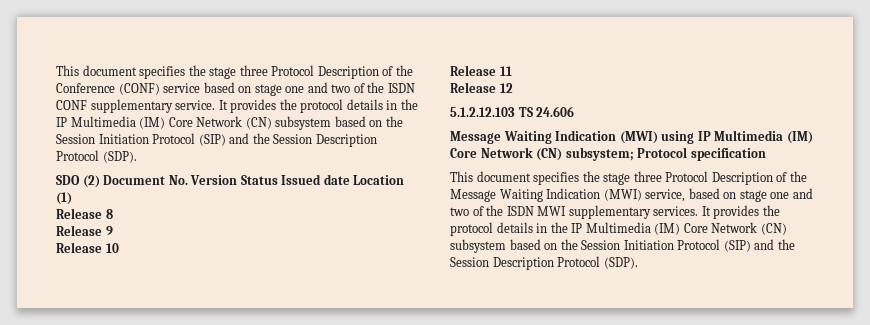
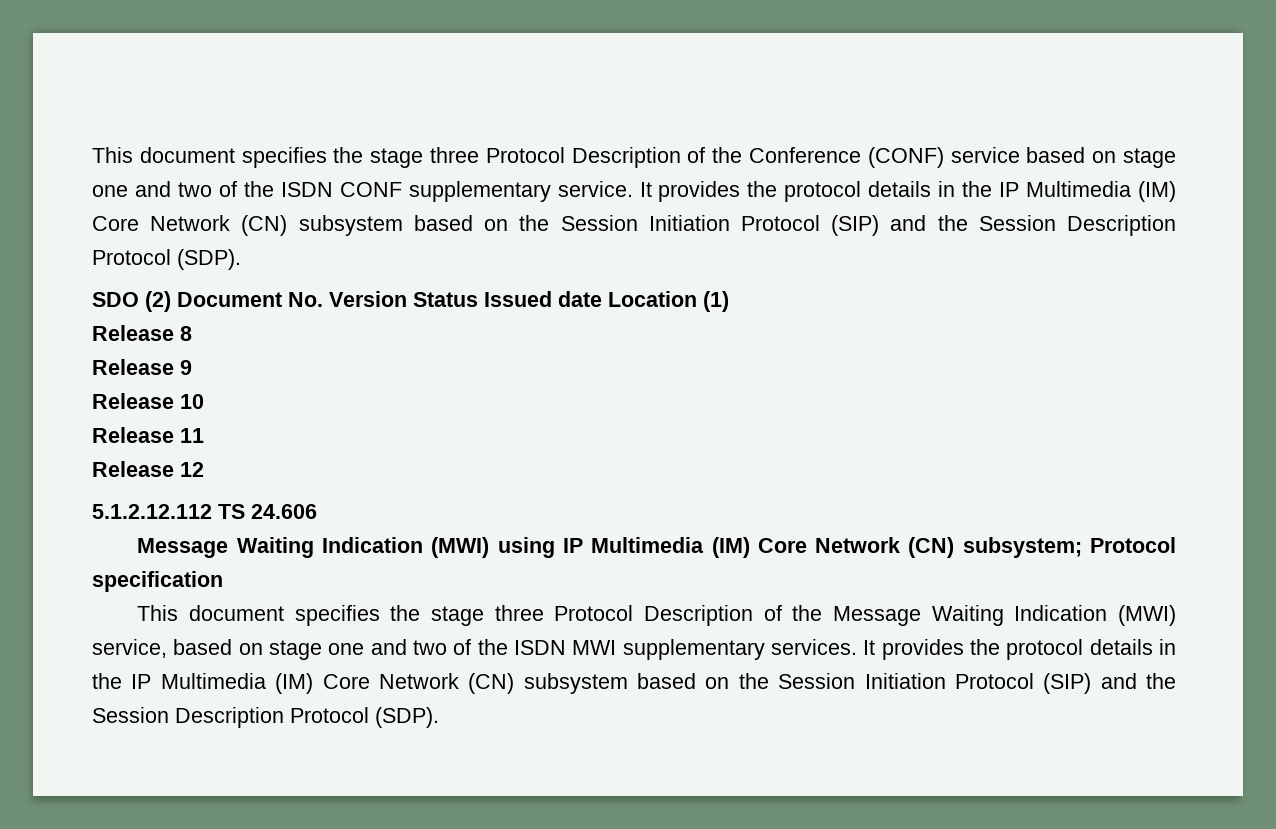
- 5.1.2.12.103 TS 24.606
+ 5.1.2.12.112 TS 24.606

